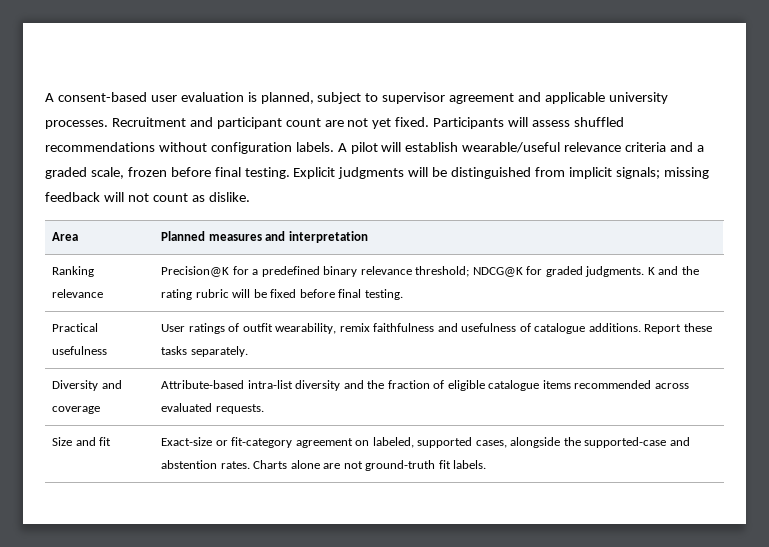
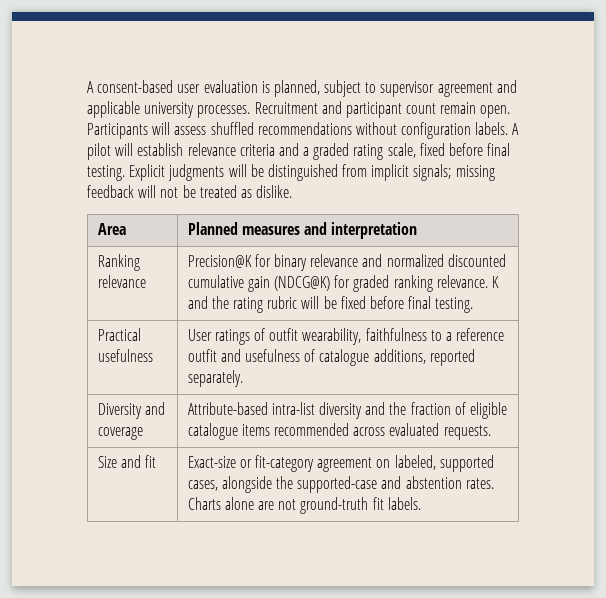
- Recruitment and participant count are not yet fixed.
+ Recruitment and participant count remain open.
- A pilot will establish wearable/useful relevance criteria and a graded scale, frozen before final testing.
+ A pilot will establish relevance criteria and a graded rating scale, fixed before final testing.
- Explicit judgments will be distinguished from implicit signals; missing feedback will not count as dislike.
+ Explicit judgments will be distinguished from implicit signals; missing feedback will not be treated as dislike.
- Ranking relevance | Precision@K for a predefined binary relevance threshold; NDCG@K for graded judgments. K and the rating rubric will be fixed before final testing.
+ Ranking relevance | Precision@K for binary relevance and normalized discounted cumulative gain (NDCG@K) for graded ranking relevance. K and the rating rubric will be fixed before final testing.
- Practical usefulness | User ratings of outfit wearability, remix faithfulness and usefulness of catalogue additions. Report these tasks separately.
+ Practical usefulness | User ratings of outfit wearability, faithfulness to a reference outfit and usefulness of catalogue additions, reported separately.

